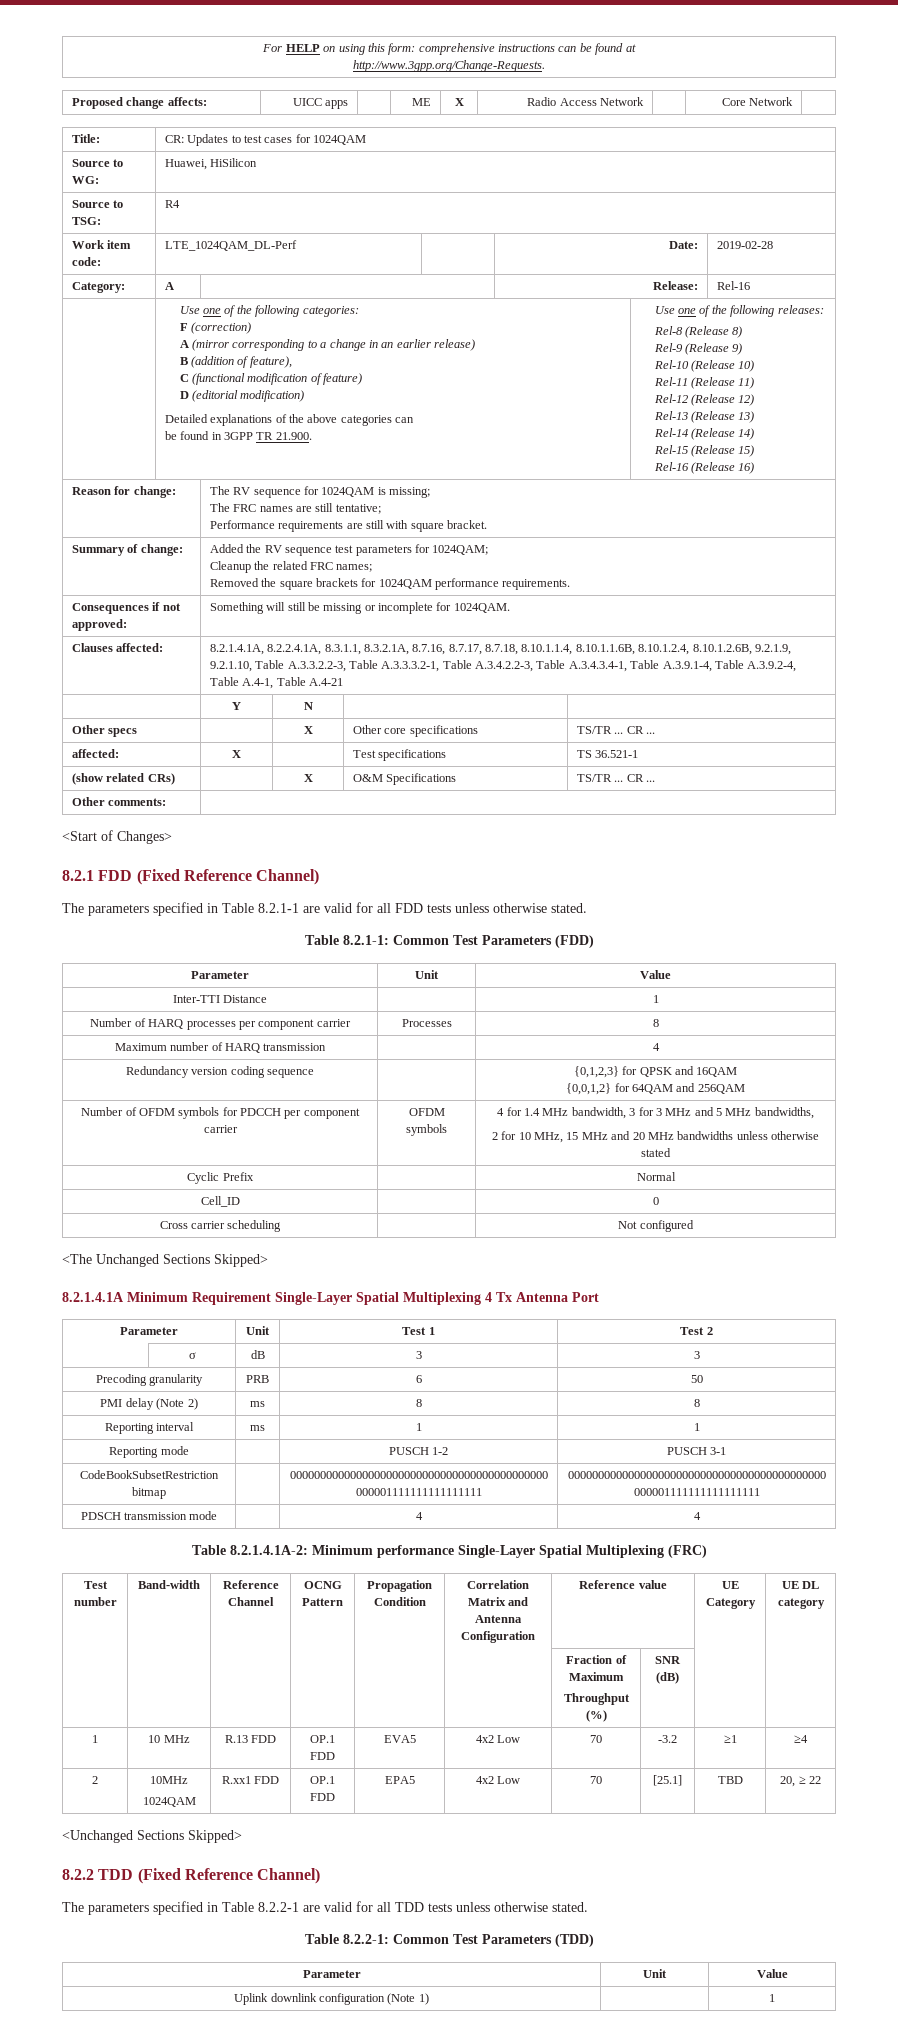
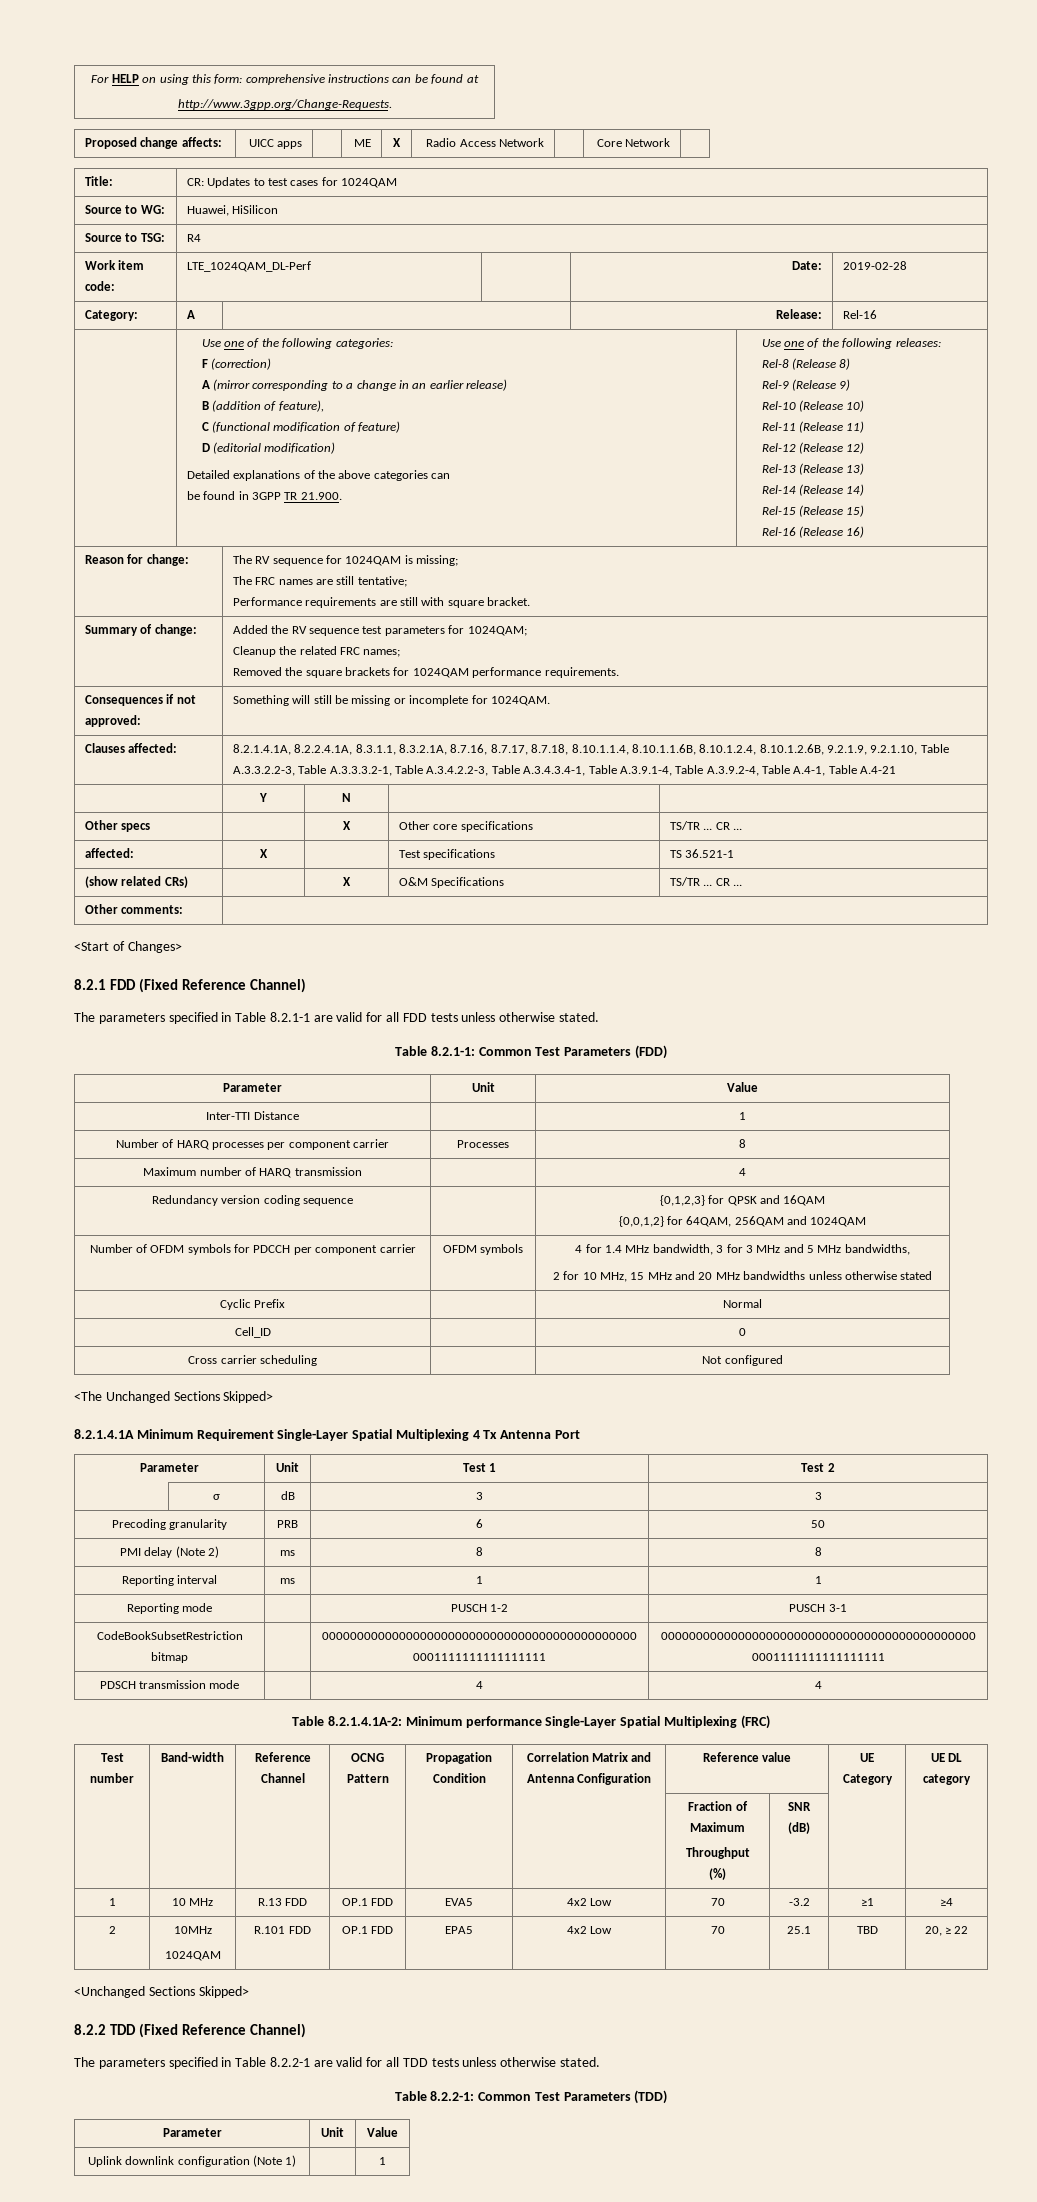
  Redundancy version coding sequence | | {0,1,2,3} for QPSK and 16QAM
- {0,0,1,2} for 64QAM and 256QAM
+ {0,0,1,2} for 64QAM, 256QAM and 1024QAM
  2 | 10MHz
- 1024QAM | R.xx1 FDD | OP.1 FDD | EPA5 | 4x2 Low | 70 | [25.1] | TBD | 20, ≥ 22
+ 1024QAM | R.101 FDD | OP.1 FDD | EPA5 | 4x2 Low | 70 | 25.1 | TBD | 20, ≥ 22

